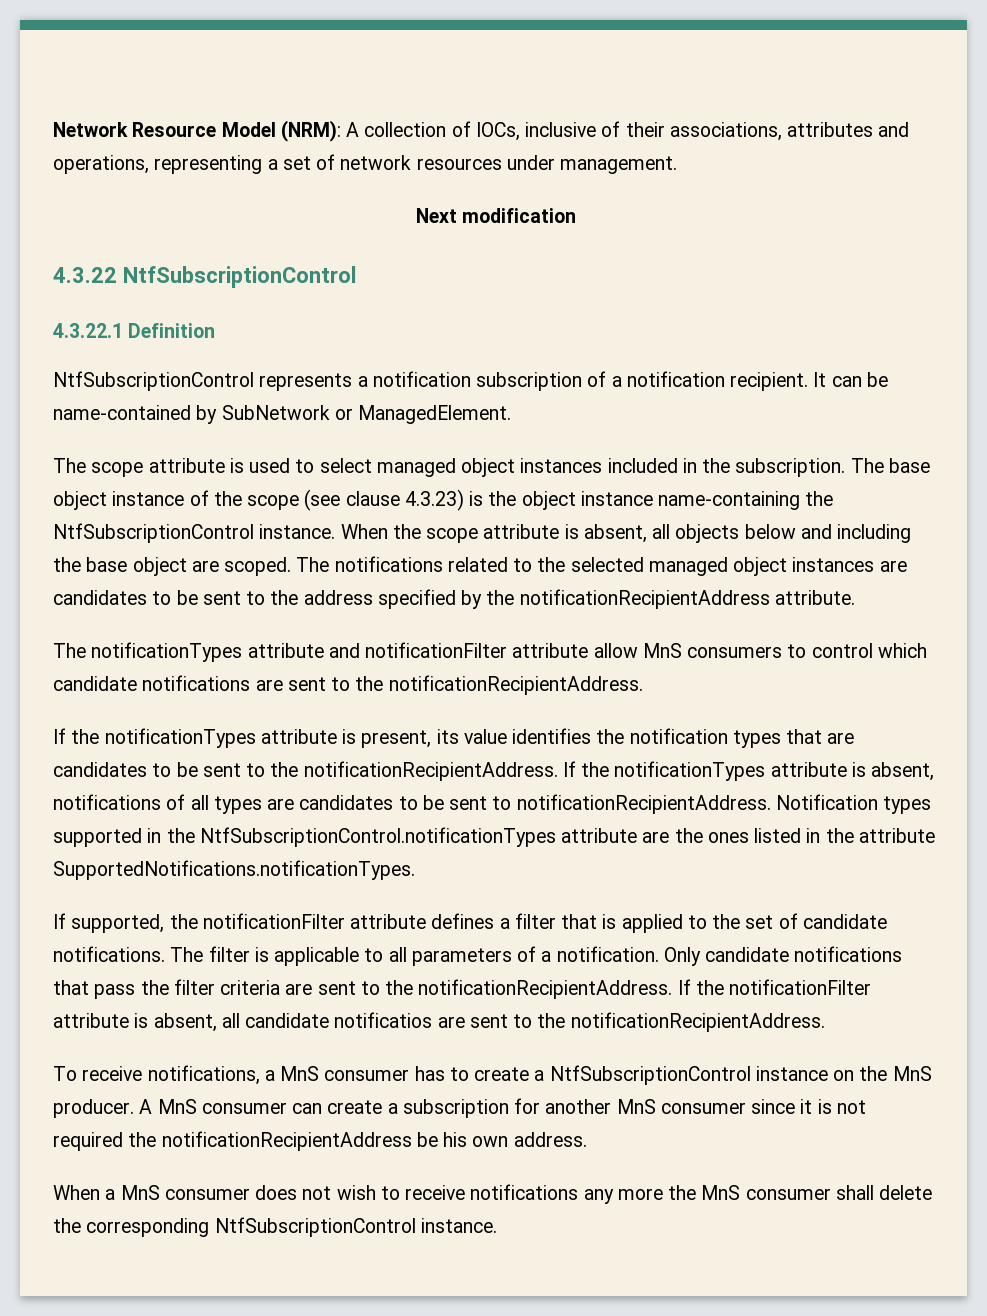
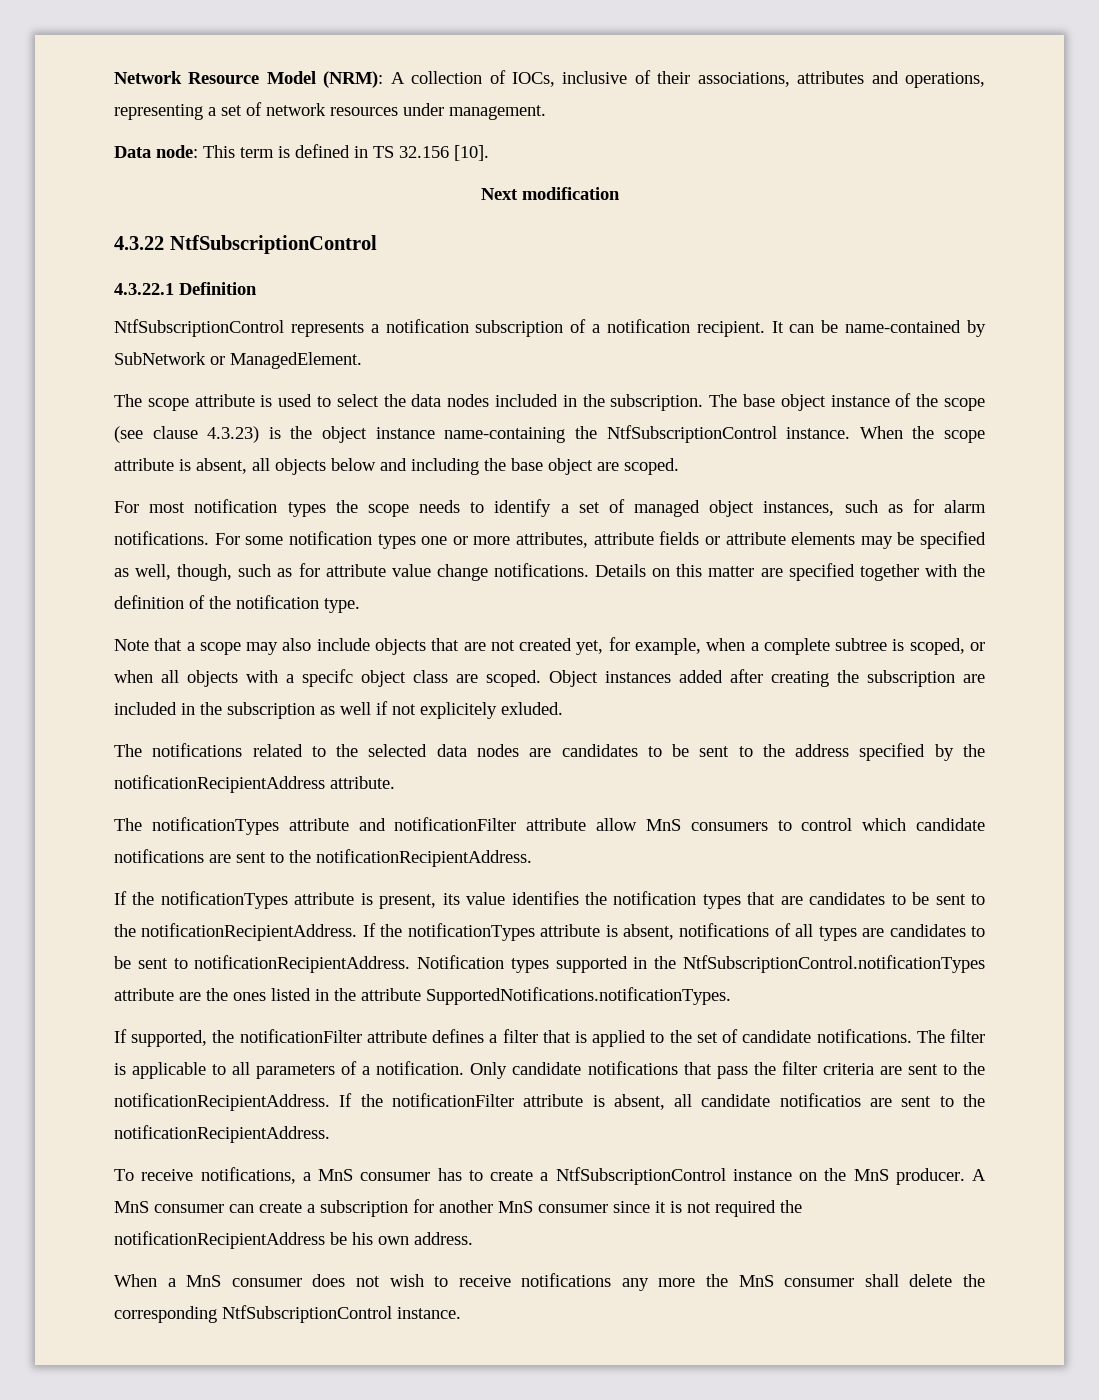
+ Data node: This term is defined in TS 32.156 [10].
- The scope attribute is used to select managed object instances included in the subscription.
+ The scope attribute is used to select the data nodes included in the subscription.
- When the scope attribute is absent, all objects below and including the base object are scoped. The notifications related to the selected managed object instances are candidates to be sent to the address specified by the notificationRecipientAddress attribute.
+ When the scope attribute is absent, all objects below and including the base object are scoped.
+ For most notification types the scope needs to identify a set of managed object instances, such as for alarm notifications. For some notification types one or more attributes, attribute fields or attribute elements may be specified as well, though, such as for attribute value change notifications. Details on this matter are specified together with the definition of the notification type.
+ Note that a scope may also include objects that are not created yet, for example, when a complete subtree is scoped, or when all objects with a specifc object class are scoped. Object instances added after creating the subscription are included in the subscription as well if not explicitely exluded.
+ The notifications related to the selected data nodes are candidates to be sent to the address specified by the notificationRecipientAddress attribute.

